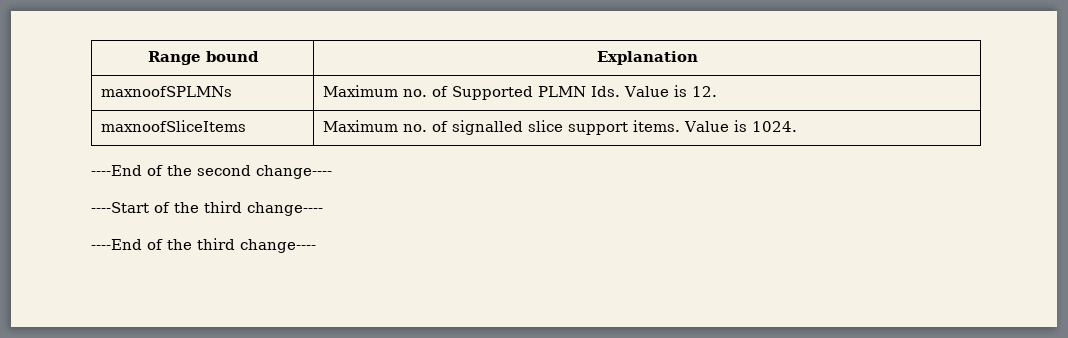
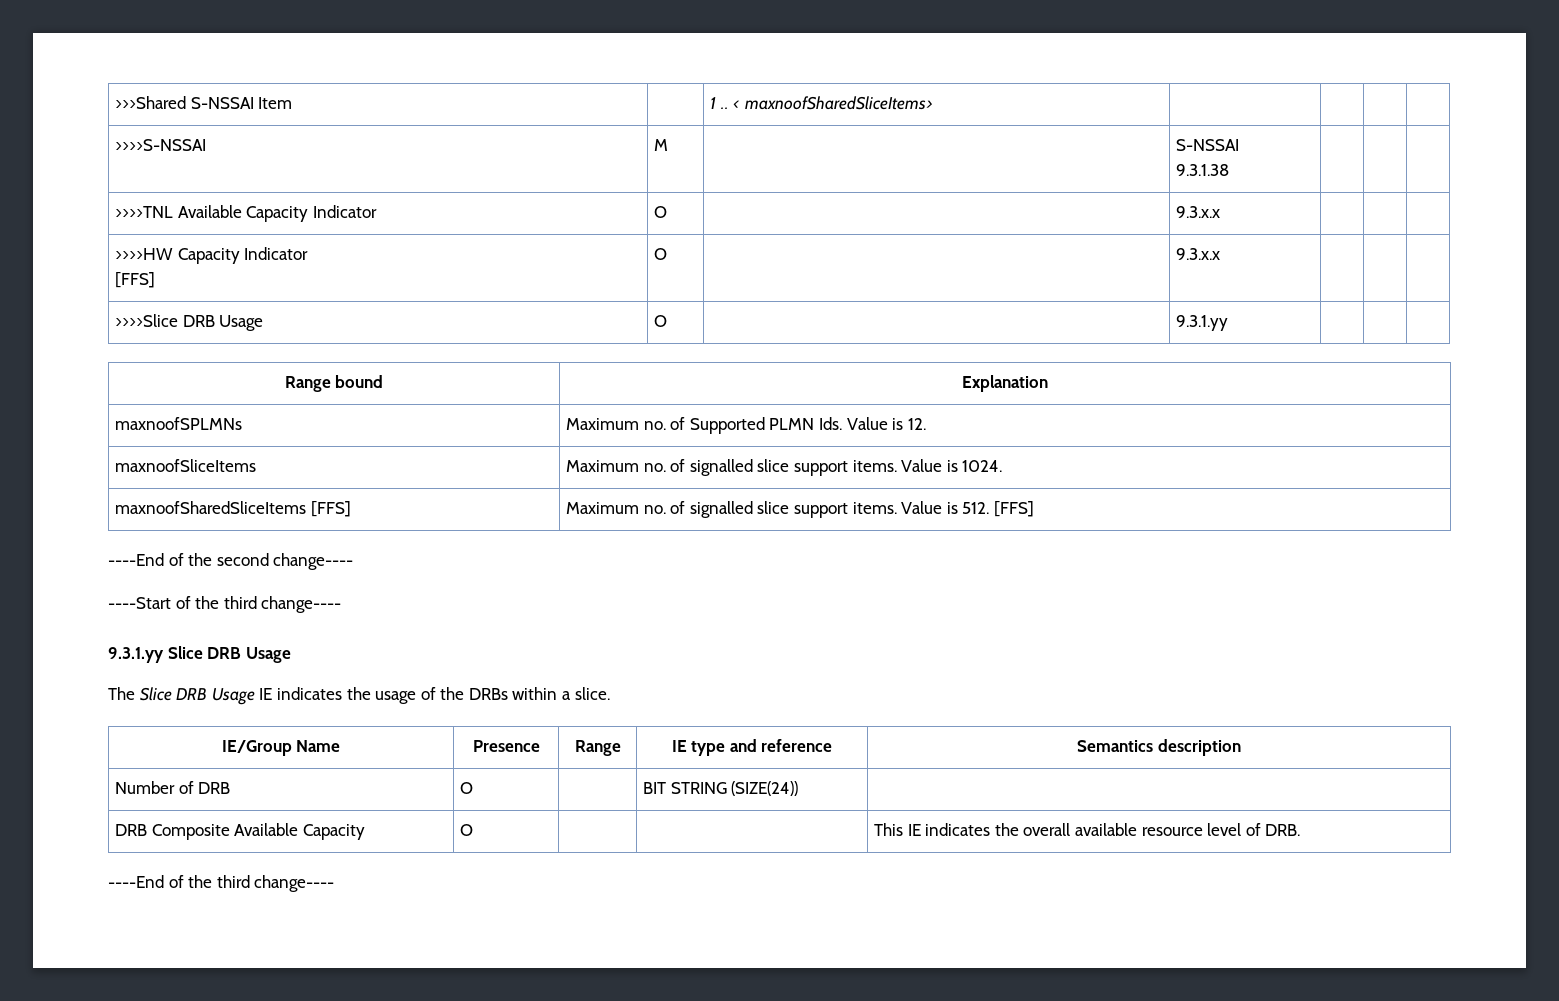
+ >>>Shared S-NSSAI Item | | 1 .. < maxnoofSharedSliceItems> | | | |
+ >>>>S-NSSAI | M | | S-NSSAI
+ 9.3.1.38 | | |
+ >>>>TNL Available Capacity Indicator | O | | 9.3.x.x | | |
+ >>>>HW Capacity Indicator
+ [FFS] | O | | 9.3.x.x | | |
+ >>>>Slice DRB Usage | O | | 9.3.1.yy | | |
+ maxnoofSharedSliceItems [FFS] | Maximum no. of signalled slice support items. Value is 512. [FFS]
+ 9.3.1.yy Slice DRB Usage
+ The Slice DRB Usage IE indicates the usage of the DRBs within a slice.
+ IE/Group Name | Presence | Range | IE type and reference | Semantics description
+ Number of DRB | O | | BIT STRING (SIZE(24)) |
+ DRB Composite Available Capacity | O | | | This IE indicates the overall available resource level of DRB.

